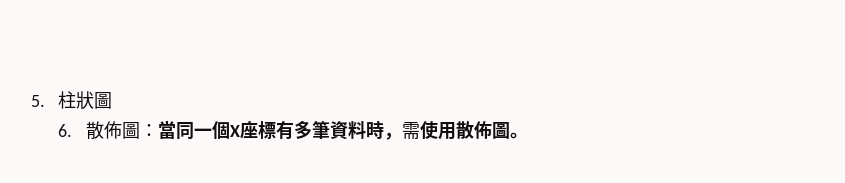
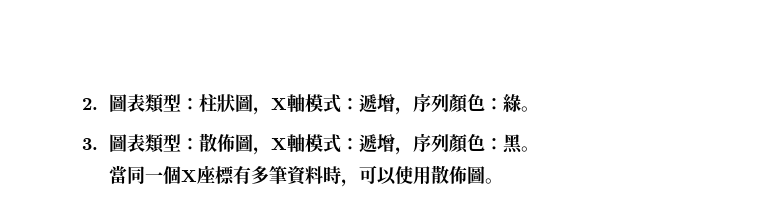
- 5.柱狀圖
- 6.散佈圖：當同一個X座標有多筆資料時，需使用散佈圖。
+ 2.圖表類型：柱狀圖，X軸模式：遞增，序列顏色：綠。
+ 3.圖表類型：散佈圖，X軸模式：遞增，序列顏色：黑。
+ 當同一個X座標有多筆資料時，可以使用散佈圖。

